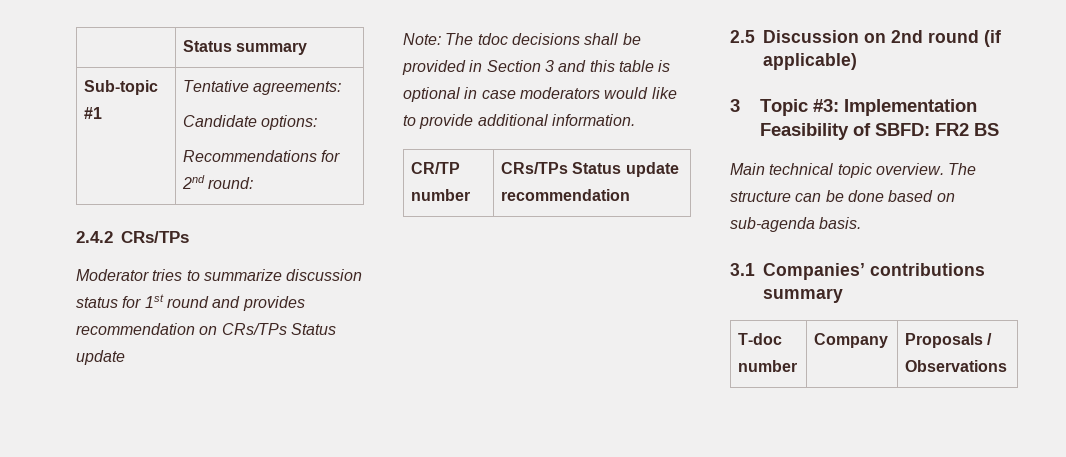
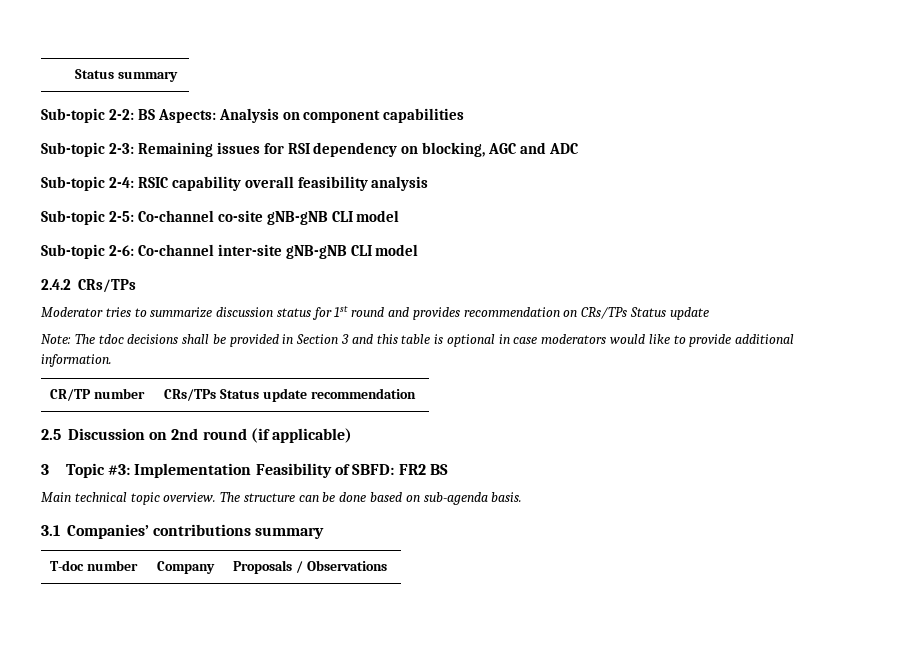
- Sub-topic #1 | Tentative agreements:
- Candidate options:
- Recommendations for 2nd round:
+ Sub-topic 2-2: BS Aspects: Analysis on component capabilities
+ Sub-topic 2-3: Remaining issues for RSI dependency on blocking, AGC and ADC
+ Sub-topic 2-4: RSIC capability overall feasibility analysis
+ Sub-topic 2-5: Co-channel co-site gNB-gNB CLI model
+ Sub-topic 2-6: Co-channel inter-site gNB-gNB CLI model

